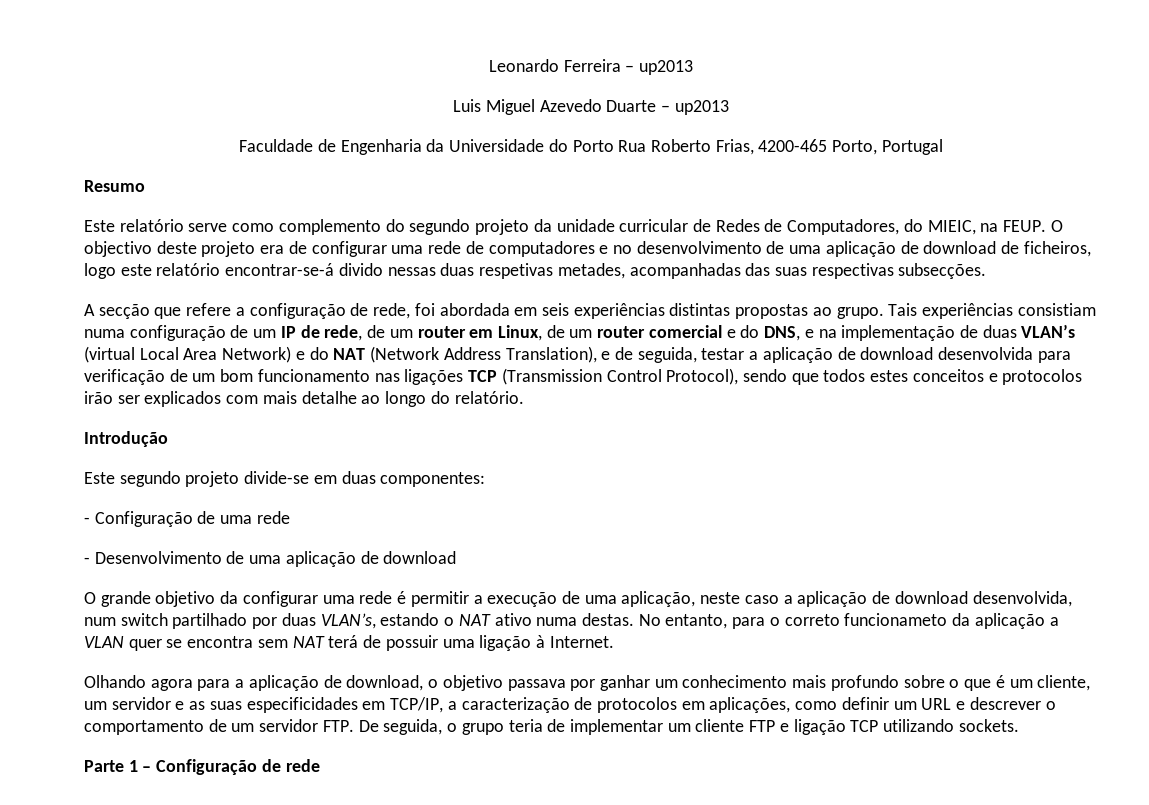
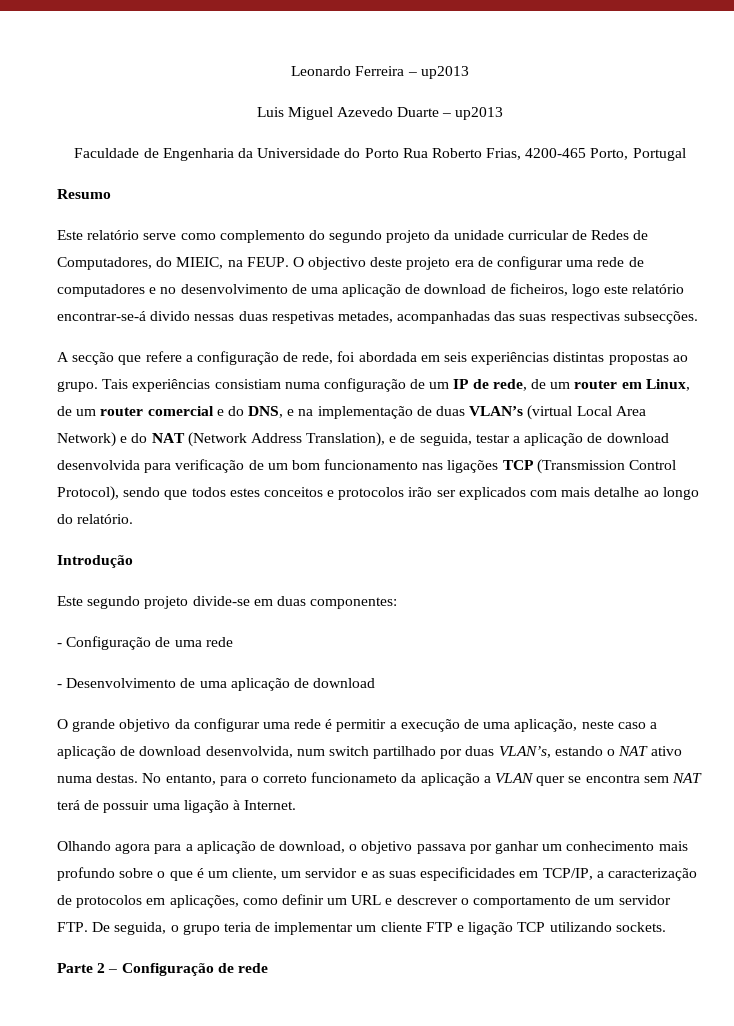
- Parte 1 – Configuração de rede
+ Parte 2 – Configuração de rede

